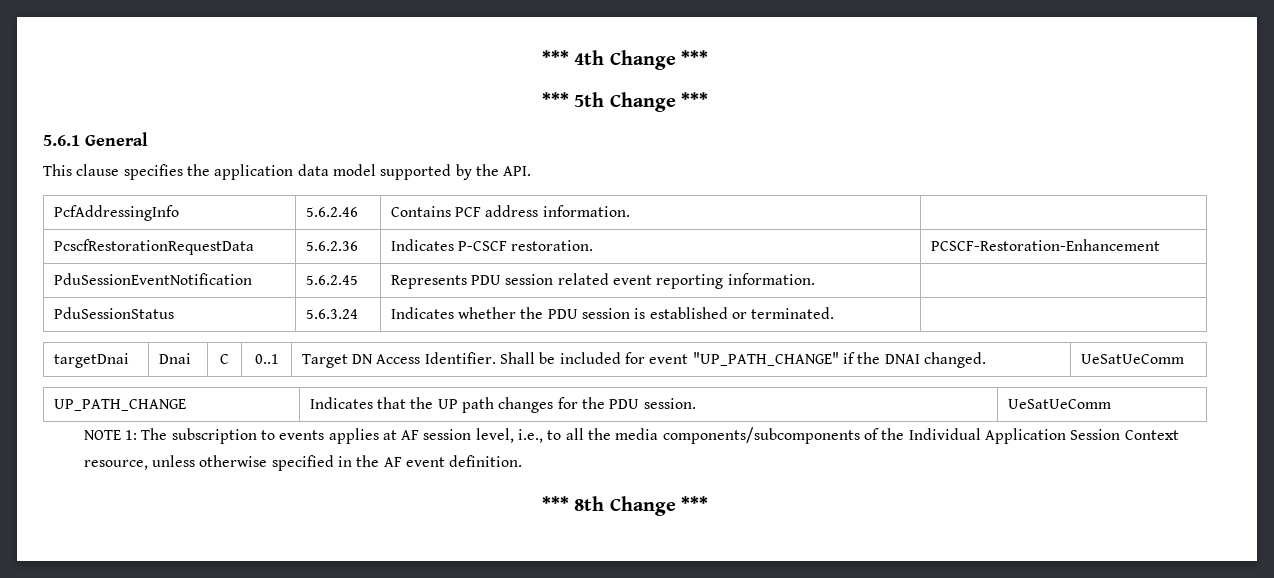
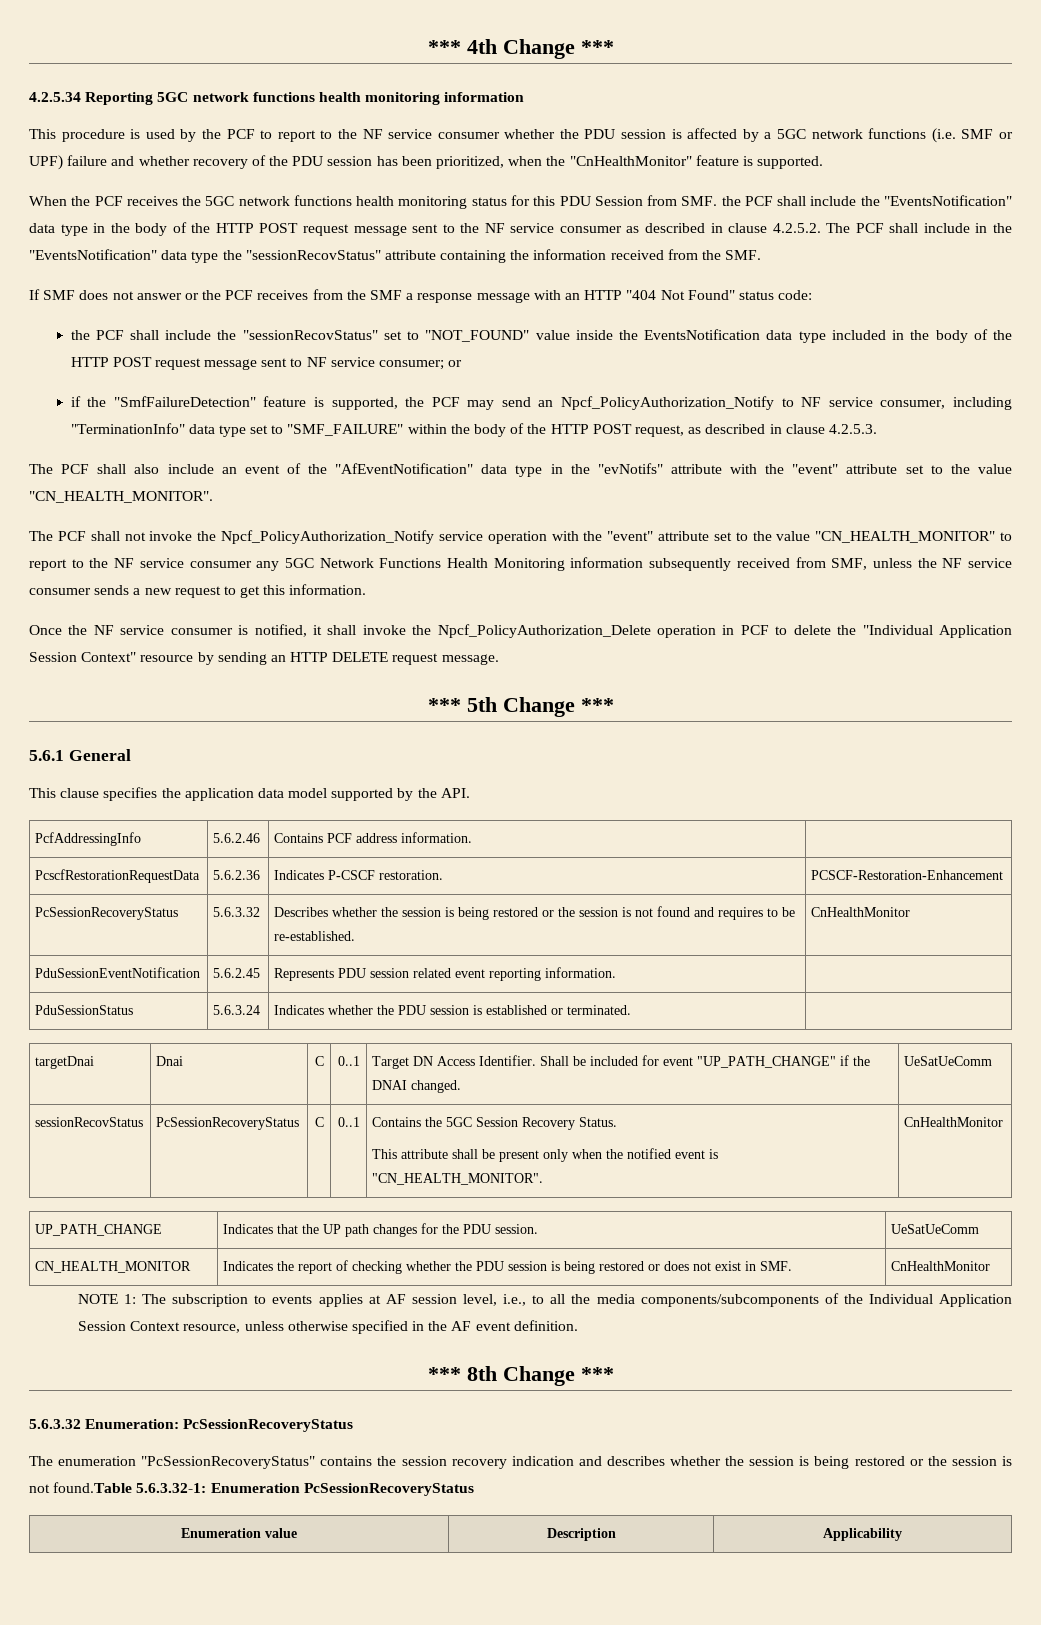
+ 4.2.5.34 Reporting 5GC network functions health monitoring information
+ This procedure is used by the PCF to report to the NF service consumer whether the PDU session is affected by a 5GC network functions (i.e. SMF or UPF) failure and whether recovery of the PDU session has been prioritized, when the "CnHealthMonitor" feature is supported.
+ When the PCF receives the 5GC network functions health monitoring status for this PDU Session from SMF. the PCF shall include the "EventsNotification" data type in the body of the HTTP POST request message sent to the NF service consumer as described in clause 4.2.5.2. The PCF shall include in the "EventsNotification" data type the "sessionRecovStatus" attribute containing the information received from the SMF.
+ If SMF does not answer or the PCF receives from the SMF a response message with an HTTP "404 Not Found" status code:
+ the PCF shall include the "sessionRecovStatus" set to "NOT_FOUND" value inside the EventsNotification data type included in the body of the HTTP POST request message sent to NF service consumer; or
+ if the "SmfFailureDetection" feature is supported, the PCF may send an Npcf_PolicyAuthorization_Notify to NF service consumer, including "TerminationInfo" data type set to "SMF_FAILURE" within the body of the HTTP POST request, as described in clause 4.2.5.3.
+ The PCF shall also include an event of the "AfEventNotification" data type in the "evNotifs" attribute with the "event" attribute set to the value "CN_HEALTH_MONITOR".
+ The PCF shall not invoke the Npcf_PolicyAuthorization_Notify service operation with the "event" attribute set to the value "CN_HEALTH_MONITOR" to report to the NF service consumer any 5GC Network Functions Health Monitoring information subsequently received from SMF, unless the NF service consumer sends a new request to get this information.
+ Once the NF service consumer is notified, it shall invoke the Npcf_PolicyAuthorization_Delete operation in PCF to delete the "Individual Application Session Context" resource by sending an HTTP DELETE request message.
+ PcSessionRecoveryStatus | 5.6.3.32 | Describes whether the session is being restored or the session is not found and requires to be re-established. | CnHealthMonitor
+ sessionRecovStatus | PcSessionRecoveryStatus | C | 0..1 | Contains the 5GC Session Recovery Status.
+ This attribute shall be present only when the notified event is "CN_HEALTH_MONITOR". | CnHealthMonitor
+ CN_HEALTH_MONITOR | Indicates the report of checking whether the PDU session is being restored or does not exist in SMF. | CnHealthMonitor
+ 5.6.3.32 Enumeration: PcSessionRecoveryStatus
+ The enumeration "PcSessionRecoveryStatus" contains the session recovery indication and describes whether the session is being restored or the session is not found.Table 5.6.3.32-1: Enumeration PcSessionRecoveryStatus
+ Enumeration value | Description | Applicability

